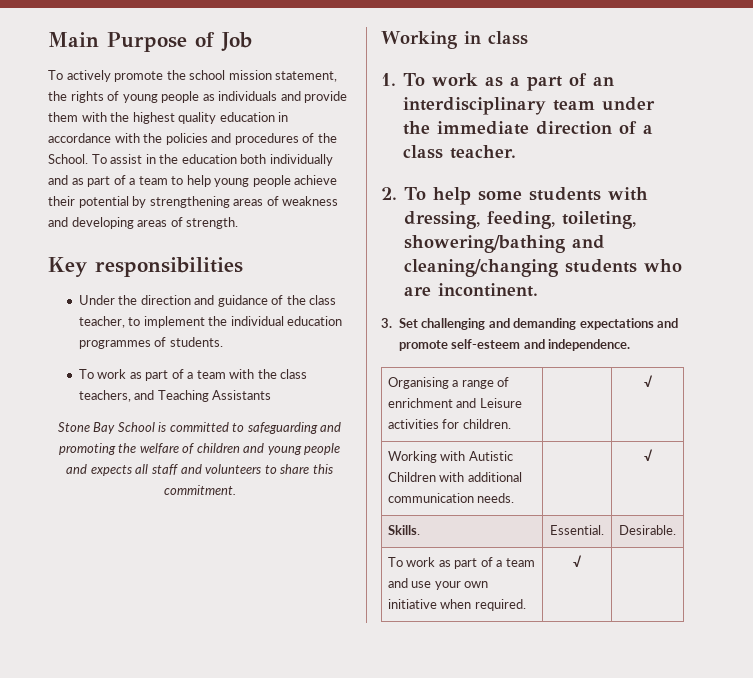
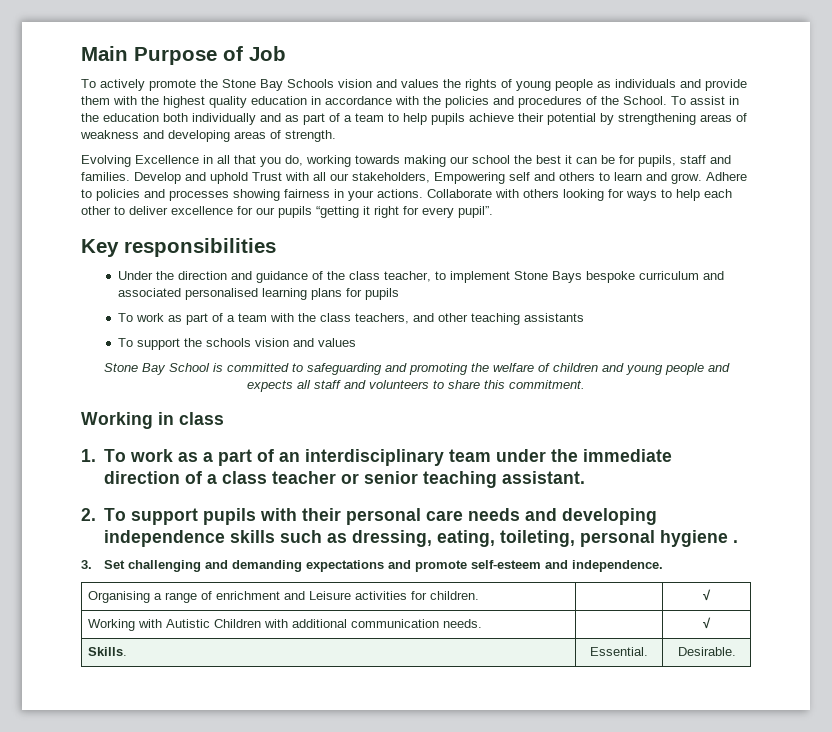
- To actively promote the school mission statement, the rights of young people as individuals and provide them with the highest quality education in accordance with the policies and procedures of the School.
+ To actively promote the Stone Bay Schools vision and values the rights of young people as individuals and provide them with the highest quality education in accordance with the policies and procedures of the School.
- To assist in the education both individually and as part of a team to help young people achieve their potential by strengthening areas of weakness and developing areas of strength.
+ To assist in the education both individually and as part of a team to help pupils achieve their potential by strengthening areas of weakness and developing areas of strength.
+ Evolving Excellence in all that you do, working towards making our school the best it can be for pupils, staff and families. Develop and uphold Trust with all our stakeholders, Empowering self and others to learn and grow. Adhere to policies and processes showing fairness in your actions. Collaborate with others looking for ways to help each other to deliver excellence for our pupils “getting it right for every pupil”.
- Under the direction and guidance of the class teacher, to implement the individual education programmes of students.
+ Under the direction and guidance of the class teacher, to implement Stone Bays bespoke curriculum and associated personalised learning plans for pupils
- To work as part of a team with the class teachers, and Teaching Assistants
+ To work as part of a team with the class teachers, and other teaching assistants
+ To support the schools vision and values
- 1. To work as a part of an interdisciplinary team under the immediate direction of a class teacher.
- 2. To help some students with dressing, feeding, toileting, showering/bathing and cleaning/changing students who are incontinent.
+ 1. To work as a part of an interdisciplinary team under the immediate direction of a class teacher or senior teaching assistant.
+ 2. To support pupils with their personal care needs and developing independence skills such as dressing, eating, toileting, personal hygiene .
- To work as part of a team and use your own initiative when required. | √ |

